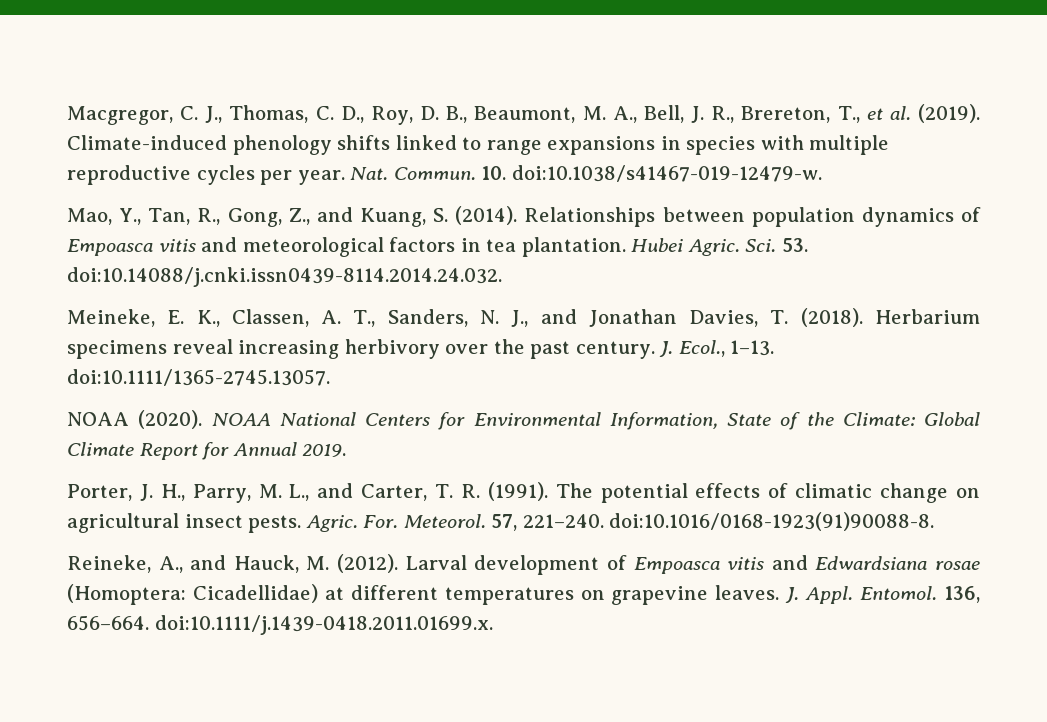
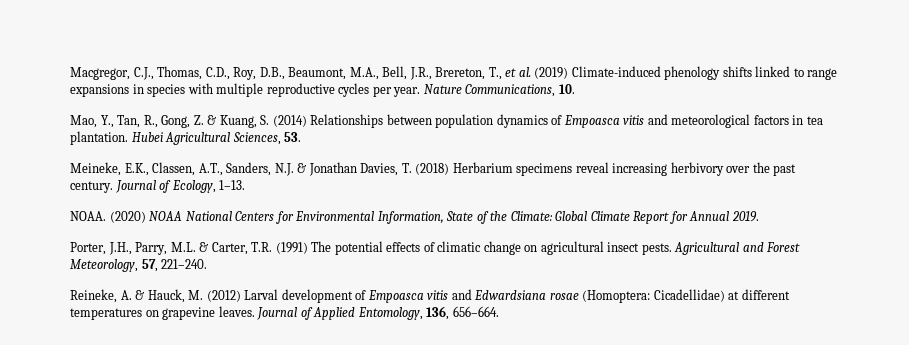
- Macgregor, C. J., Thomas, C. D., Roy, D. B., Beaumont, M. A., Bell, J. R., Brereton, T., et al. (2019). Climate-induced phenology shifts linked to range expansions in species with multiple reproductive cycles per year.
+ Macgregor, C.J., Thomas, C.D., Roy, D.B., Beaumont, M.A., Bell, J.R., Brereton, T., et al. (2019) Climate-induced phenology shifts linked to range expansions in species with multiple reproductive cycles per year.
- Nat. Commun. 10. doi:10.1038/s41467-019-12479-w.
+ Nature Communications, 10.
- Mao, Y., Tan, R., Gong, Z., and Kuang, S. (2014). Relationships between population dynamics of Empoasca vitis and meteorological factors in tea plantation.
+ Mao, Y., Tan, R., Gong, Z. & Kuang, S. (2014) Relationships between population dynamics of Empoasca vitis and meteorological factors in tea plantation.
- Hubei Agric. Sci. 53. doi:10.14088/j.cnki.issn0439-8114.2014.24.032.
+ Hubei Agricultural Sciences, 53.
- Meineke, E. K., Classen, A. T., Sanders, N. J., and Jonathan Davies, T. (2018). Herbarium specimens reveal increasing herbivory over the past century.
+ Meineke, E.K., Classen, A.T., Sanders, N.J. & Jonathan Davies, T. (2018) Herbarium specimens reveal increasing herbivory over the past century.
- J. Ecol., 1–13. doi:10.1111/1365-2745.13057.
- NOAA (2020). NOAA National Centers for Environmental Information, State of the Climate: Global Climate Report for Annual 2019.
+ Journal of Ecology, 1–13.
+ NOAA. (2020) NOAA National Centers for Environmental Information, State of the Climate: Global Climate Report for Annual 2019.
- Porter, J. H., Parry, M. L., and Carter, T. R. (1991). The potential effects of climatic change on agricultural insect pests.
+ Porter, J.H., Parry, M.L. & Carter, T.R. (1991) The potential effects of climatic change on agricultural insect pests.
- Agric. For. Meteorol. 57, 221–240. doi:10.1016/0168-1923(91)90088-8.
+ Agricultural and Forest Meteorology, 57, 221–240.
- Reineke, A., and Hauck, M. (2012). Larval development of Empoasca vitis and Edwardsiana rosae (Homoptera: Cicadellidae) at different temperatures on grapevine leaves.
+ Reineke, A. & Hauck, M. (2012) Larval development of Empoasca vitis and Edwardsiana rosae (Homoptera: Cicadellidae) at different temperatures on grapevine leaves.
- J. Appl. Entomol. 136, 656–664. doi:10.1111/j.1439-0418.2011.01699.x.
+ Journal of Applied Entomology, 136, 656–664.

